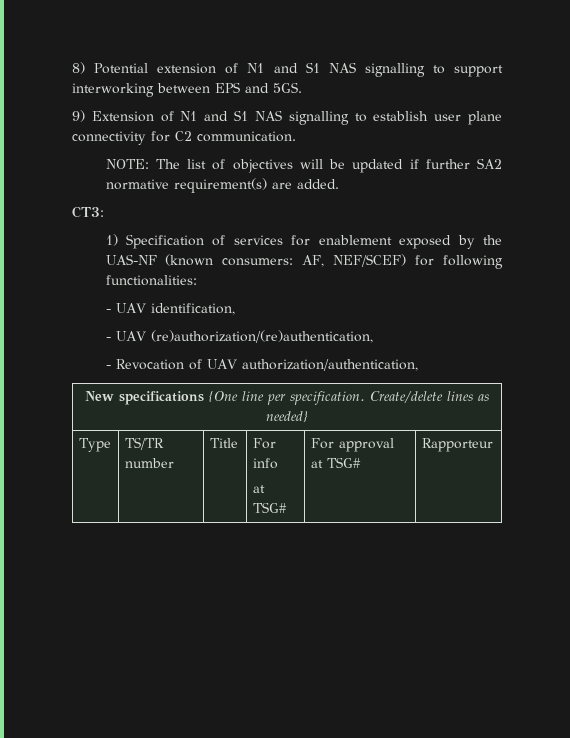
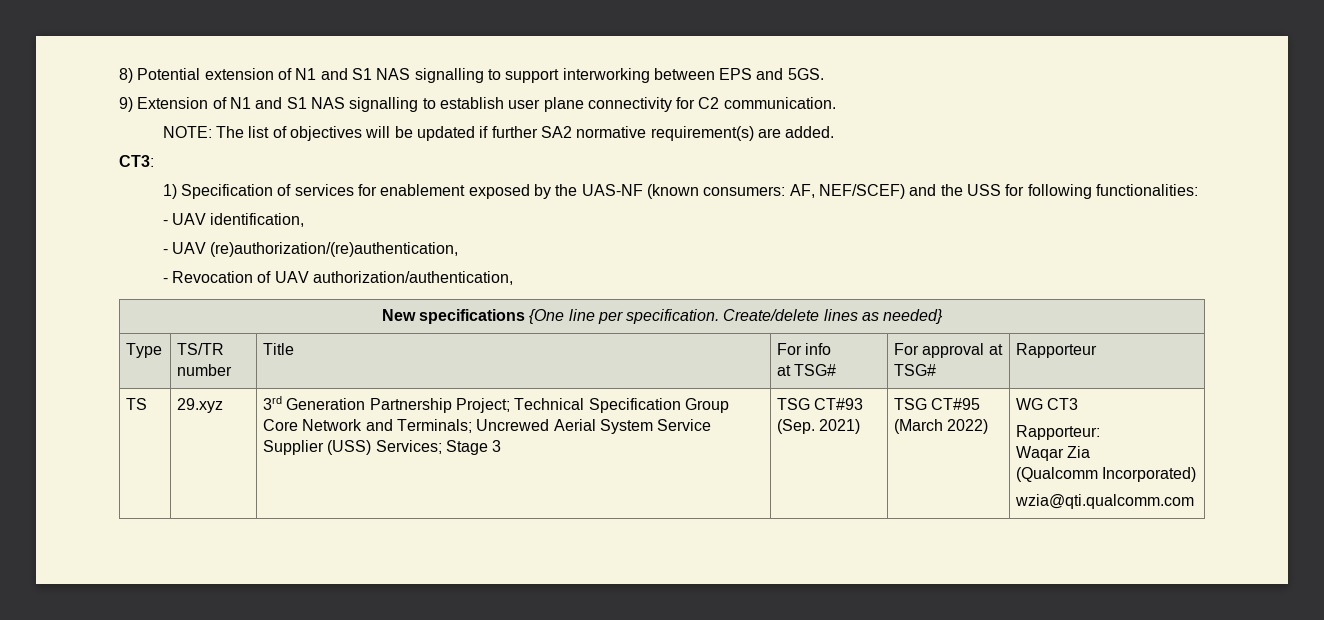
- 1) Specification of services for enablement exposed by the UAS-NF (known consumers: AF, NEF/SCEF) for following functionalities:
+ 1) Specification of services for enablement exposed by the UAS-NF (known consumers: AF, NEF/SCEF) and the USS for following functionalities:
+ TS | 29.xyz | 3rd Generation Partnership Project; Technical Specification Group Core Network and Terminals; Uncrewed Aerial System Service Supplier (USS) Services; Stage 3 | TSG CT#93 (Sep. 2021) | TSG CT#95 (March 2022) | WG CT3
+ Rapporteur:
+ Waqar Zia
+ (Qualcomm Incorporated)
+ wzia@qti.qualcomm.com

